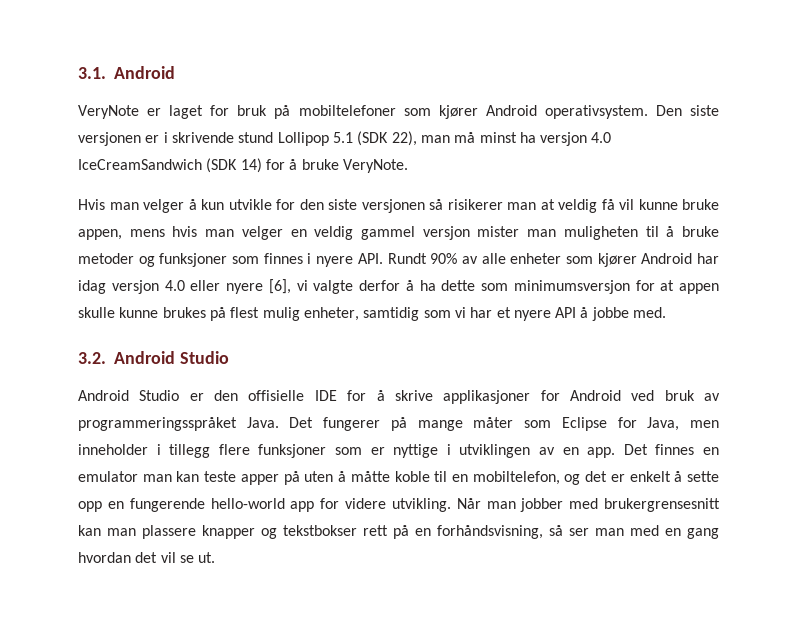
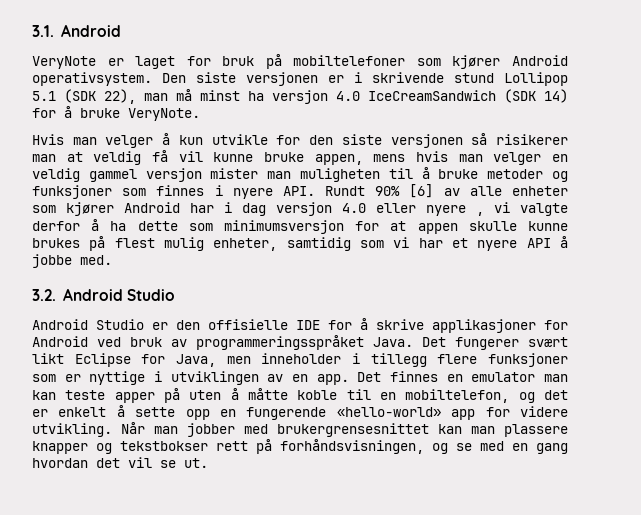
- Hvis man velger å kun utvikle for den siste versjonen så risikerer man at veldig få vil kunne bruke appen, mens hvis man velger en veldig gammel versjon mister man muligheten til å bruke metoder og funksjoner som finnes i nyere API. Rundt 90% av alle enheter som kjører Android har idag versjon 4.0 eller nyere [6], vi valgte derfor å ha dette som minimumsversjon for at appen skulle kunne brukes på flest mulig enheter, samtidig som vi har et nyere API å jobbe med.
+ Hvis man velger å kun utvikle for den siste versjonen så risikerer man at veldig få vil kunne bruke appen, mens hvis man velger en veldig gammel versjon mister man muligheten til å bruke metoder og funksjoner som finnes i nyere API. Rundt 90% [6] av alle enheter som kjører Android har i dag versjon 4.0 eller nyere , vi valgte derfor å ha dette som minimumsversjon for at appen skulle kunne brukes på flest mulig enheter, samtidig som vi har et nyere API å jobbe med.
- Det fungerer på mange måter som Eclipse for Java, men inneholder i tillegg flere funksjoner som er nyttige i utviklingen av en app.
+ Det fungerer svært likt Eclipse for Java, men inneholder i tillegg flere funksjoner som er nyttige i utviklingen av en app.
- Det finnes en emulator man kan teste apper på uten å måtte koble til en mobiltelefon, og det er enkelt å sette opp en fungerende hello-world app for videre utvikling.
+ Det finnes en emulator man kan teste apper på uten å måtte koble til en mobiltelefon, og det er enkelt å sette opp en fungerende «hello-world» app for videre utvikling.
- Når man jobber med brukergrensesnitt kan man plassere knapper og tekstbokser rett på en forhåndsvisning, så ser man med en gang hvordan det vil se ut.
+ Når man jobber med brukergrensesnittet kan man plassere knapper og tekstbokser rett på forhåndsvisningen, og se med en gang hvordan det vil se ut.

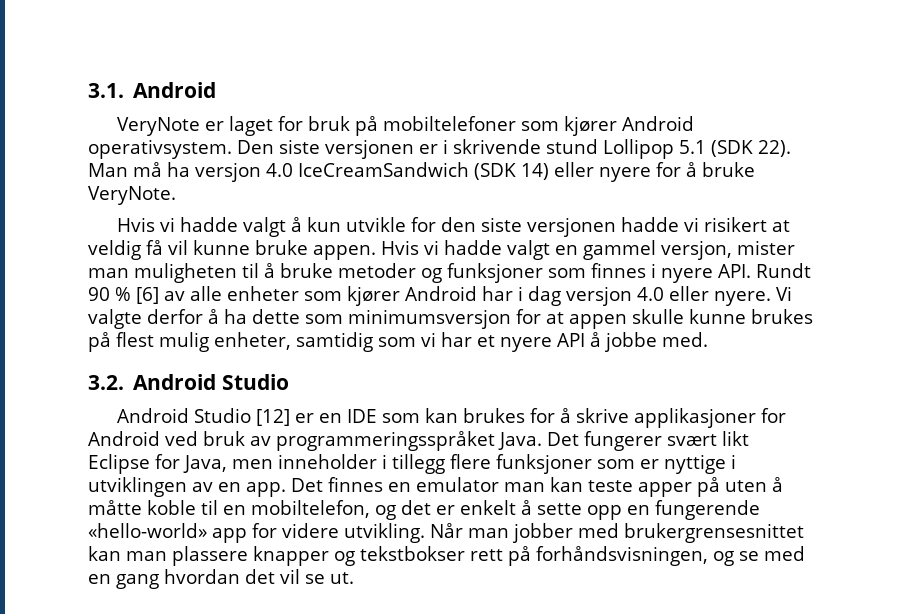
- Den siste versjonen er i skrivende stund Lollipop 5.1 (SDK 22), man må minst ha versjon 4.0 IceCreamSandwich (SDK 14) for å bruke VeryNote.
+ Den siste versjonen er i skrivende stund Lollipop 5.1 (SDK 22). Man må ha versjon 4.0 IceCreamSandwich (SDK 14) eller nyere for å bruke VeryNote.
- Hvis man velger å kun utvikle for den siste versjonen så risikerer man at veldig få vil kunne bruke appen, mens hvis man velger en veldig gammel versjon mister man muligheten til å bruke metoder og funksjoner som finnes i nyere API. Rundt 90% [6] av alle enheter som kjører Android har i dag versjon 4.0 eller nyere , vi valgte derfor å ha dette som minimumsversjon for at appen skulle kunne brukes på flest mulig enheter, samtidig som vi har et nyere API å jobbe med.
+ Hvis vi hadde valgt å kun utvikle for den siste versjonen hadde vi risikert at veldig få vil kunne bruke appen. Hvis vi hadde valgt en gammel versjon, mister man muligheten til å bruke metoder og funksjoner som finnes i nyere API. Rundt 90 % [6] av alle enheter som kjører Android har i dag versjon 4.0 eller nyere. Vi valgte derfor å ha dette som minimumsversjon for at appen skulle kunne brukes på flest mulig enheter, samtidig som vi har et nyere API å jobbe med.
- Android Studio er den offisielle IDE for å skrive applikasjoner for Android ved bruk av programmeringsspråket Java.
+ Android Studio [12] er en IDE som kan brukes for å skrive applikasjoner for Android ved bruk av programmeringsspråket Java.

